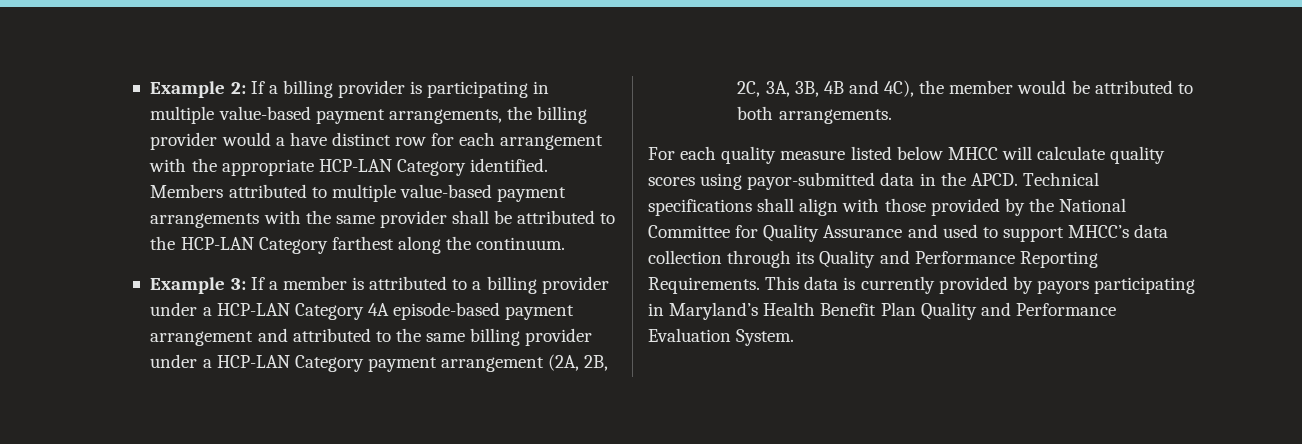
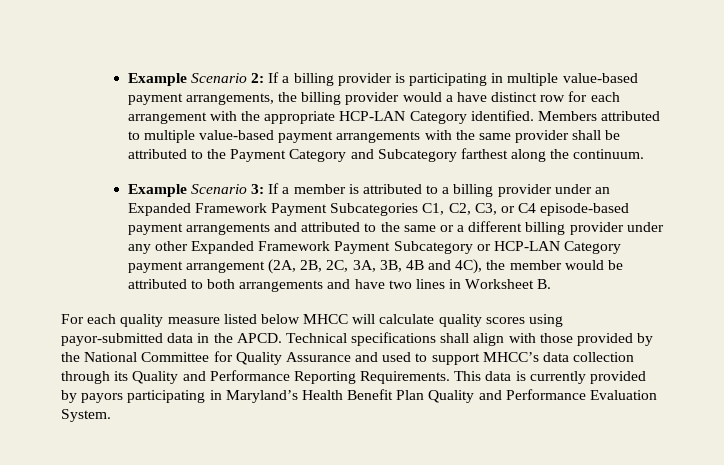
- Example 2: If a billing provider is participating in multiple value-based payment arrangements, the billing provider would a have distinct row for each arrangement with the appropriate HCP-LAN Category identified.
+ Example Scenario 2: If a billing provider is participating in multiple value-based payment arrangements, the billing provider would a have distinct row for each arrangement with the appropriate HCP-LAN Category identified.
- Members attributed to multiple value-based payment arrangements with the same provider shall be attributed to the HCP-LAN Category farthest along the continuum.
+ Members attributed to multiple value-based payment arrangements with the same provider shall be attributed to the Payment Category and Subcategory farthest along the continuum.
- Example 3: If a member is attributed to a billing provider under a HCP-LAN Category 4A episode-based payment arrangement and attributed to the same billing provider under a HCP-LAN Category payment arrangement (2A, 2B, 2C, 3A, 3B, 4B and 4C), the member would be attributed to both arrangements.
+ Example Scenario 3: If a member is attributed to a billing provider under an Expanded Framework Payment Subcategories C1, C2, C3, or C4 episode-based payment arrangements and attributed to the same or a different billing provider under any other Expanded Framework Payment Subcategory or HCP-LAN Category payment arrangement (2A, 2B, 2C, 3A, 3B, 4B and 4C), the member would be attributed to both arrangements and have two lines in Worksheet B.

